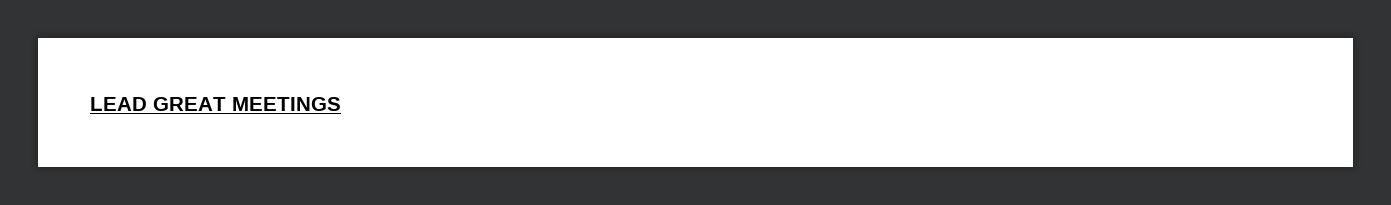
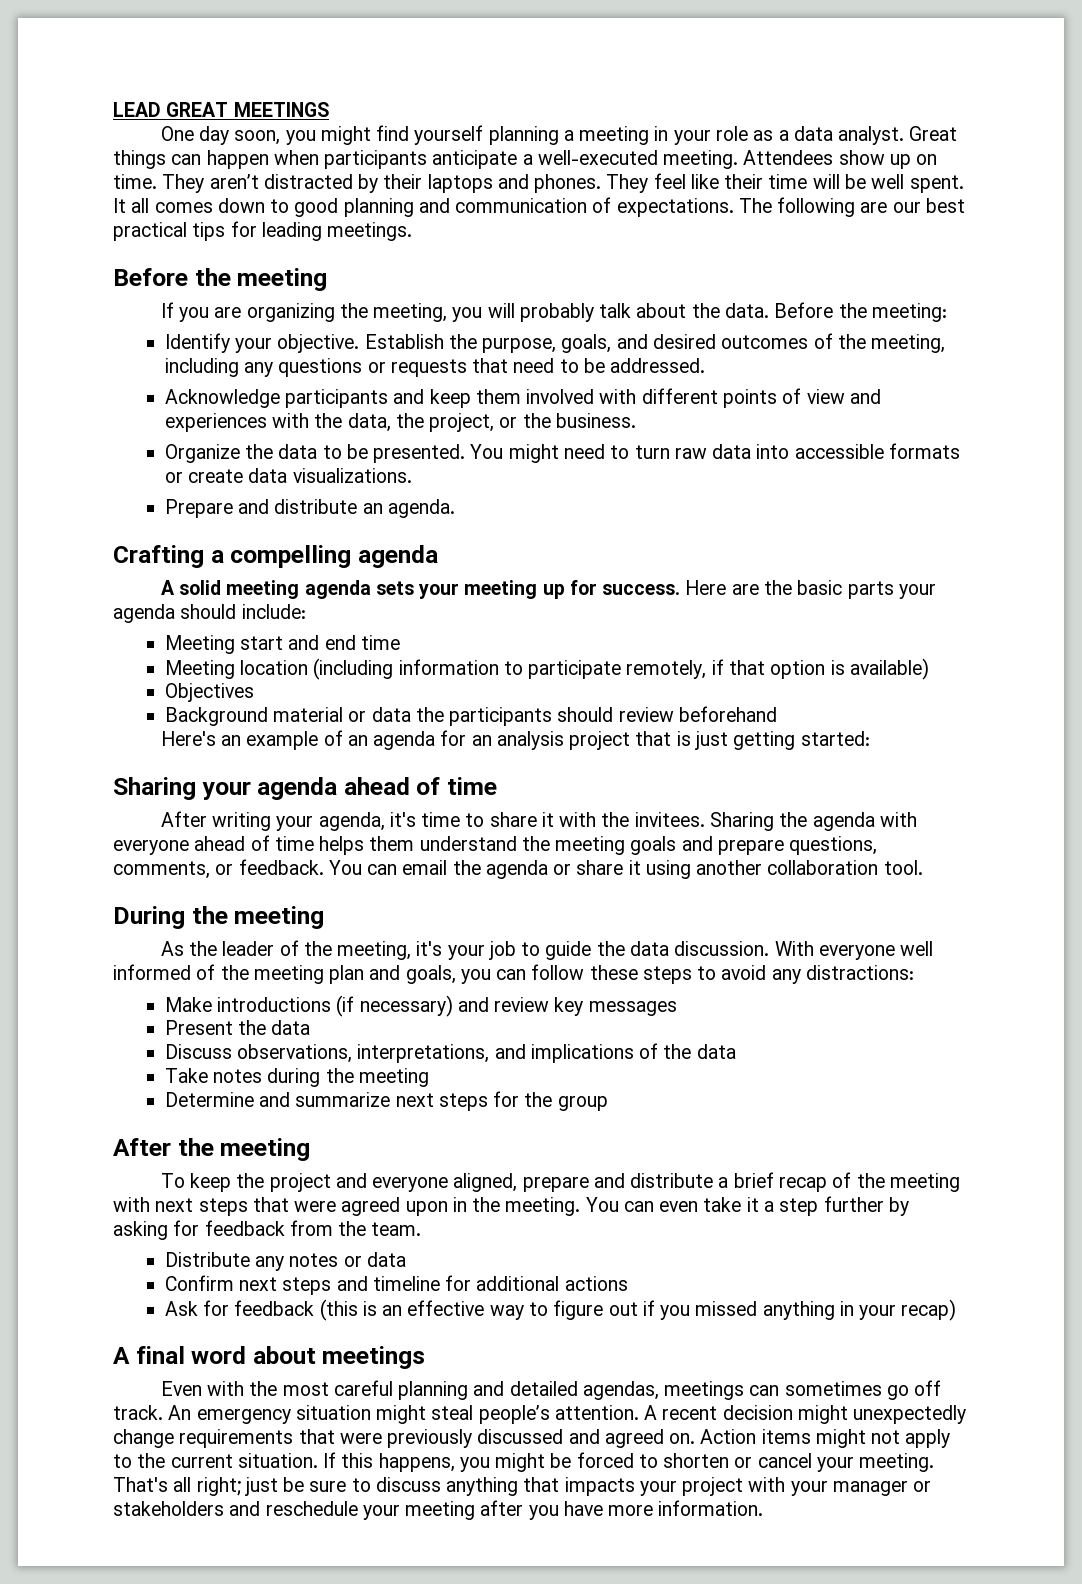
+ One day soon, you might find yourself planning a meeting in your role as a data analyst. Great things can happen when participants anticipate a well-executed meeting. Attendees show up on time. They aren’t distracted by their laptops and phones. They feel like their time will be well spent. It all comes down to good planning and communication of expectations. The following are our best practical tips for leading meetings.
+ Before the meeting
+ If you are organizing the meeting, you will probably talk about the data. Before the meeting:
+ Identify your objective. Establish the purpose, goals, and desired outcomes of the meeting, including any questions or requests that need to be addressed.
+ Acknowledge participants and keep them involved with different points of view and experiences with the data, the project, or the business.
+ Organize the data to be presented. You might need to turn raw data into accessible formats or create data visualizations.
+ Prepare and distribute an agenda.
+ Crafting a compelling agenda
+ A solid meeting agenda sets your meeting up for success. Here are the basic parts your agenda should include:
+ Meeting start and end time
+ Meeting location (including information to participate remotely, if that option is available)
+ Objectives
+ Background material or data the participants should review beforehand
+ Here's an example of an agenda for an analysis project that is just getting started:
+ Sharing your agenda ahead of time
+ After writing your agenda, it's time to share it with the invitees. Sharing the agenda with everyone ahead of time helps them understand the meeting goals and prepare questions, comments, or feedback. You can email the agenda or share it using another collaboration tool.
+ During the meeting
+ As the leader of the meeting, it's your job to guide the data discussion. With everyone well informed of the meeting plan and goals, you can follow these steps to avoid any distractions:
+ Make introductions (if necessary) and review key messages
+ Present the data
+ Discuss observations, interpretations, and implications of the data
+ Take notes during the meeting
+ Determine and summarize next steps for the group
+ After the meeting
+ To keep the project and everyone aligned, prepare and distribute a brief recap of the meeting with next steps that were agreed upon in the meeting. You can even take it a step further by asking for feedback from the team.
+ Distribute any notes or data
+ Confirm next steps and timeline for additional actions
+ Ask for feedback (this is an effective way to figure out if you missed anything in your recap)
+ A final word about meetings
+ Even with the most careful planning and detailed agendas, meetings can sometimes go off track. An emergency situation might steal people’s attention. A recent decision might unexpectedly change requirements that were previously discussed and agreed on. Action items might not apply to the current situation. If this happens, you might be forced to shorten or cancel your meeting. That's all right; just be sure to discuss anything that impacts your project with your manager or stakeholders and reschedule your meeting after you have more information.

